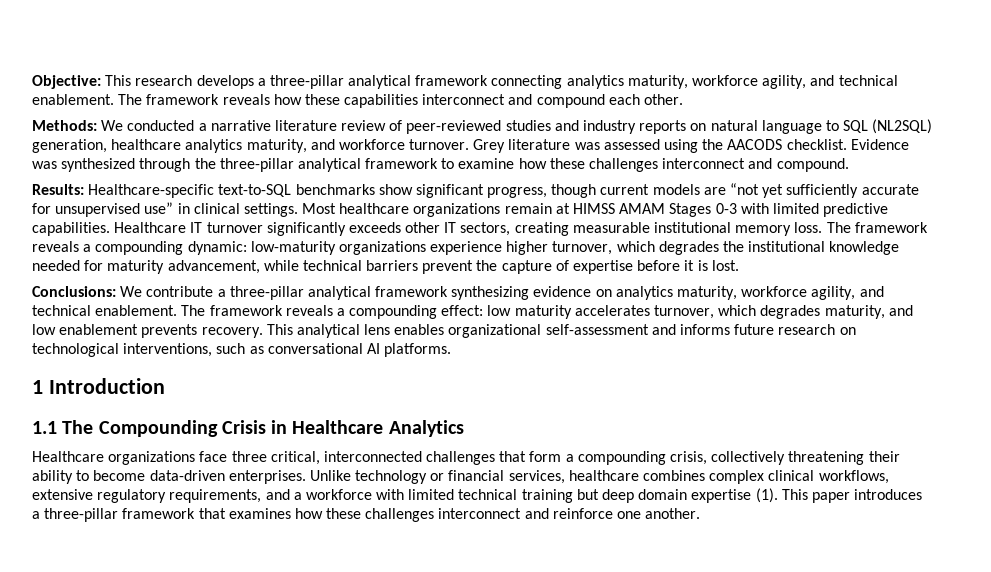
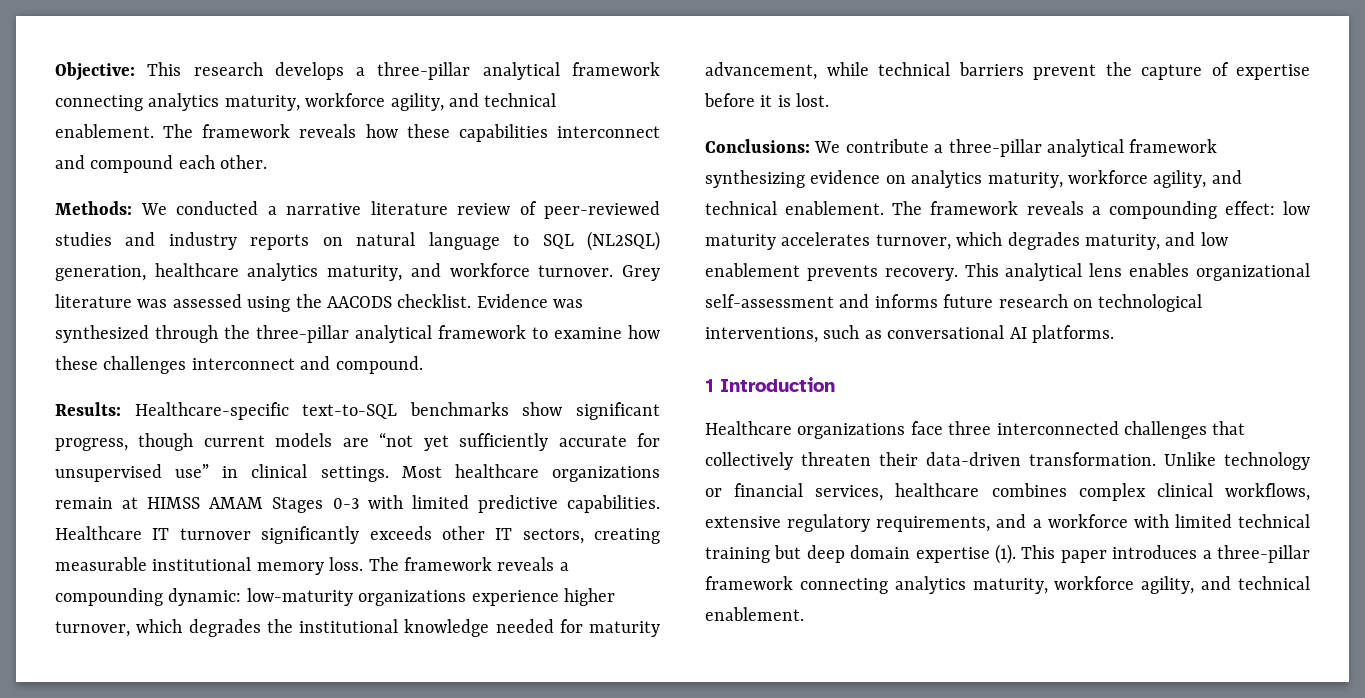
- 1.1 The Compounding Crisis in Healthcare Analytics
- Healthcare organizations face three critical, interconnected challenges that form a compounding crisis, collectively threatening their ability to become data-driven enterprises.
+ Healthcare organizations face three interconnected challenges that collectively threaten their data-driven transformation.
- This paper introduces a three-pillar framework that examines how these challenges interconnect and reinforce one another.
+ This paper introduces a three-pillar framework connecting analytics maturity, workforce agility, and technical enablement.

